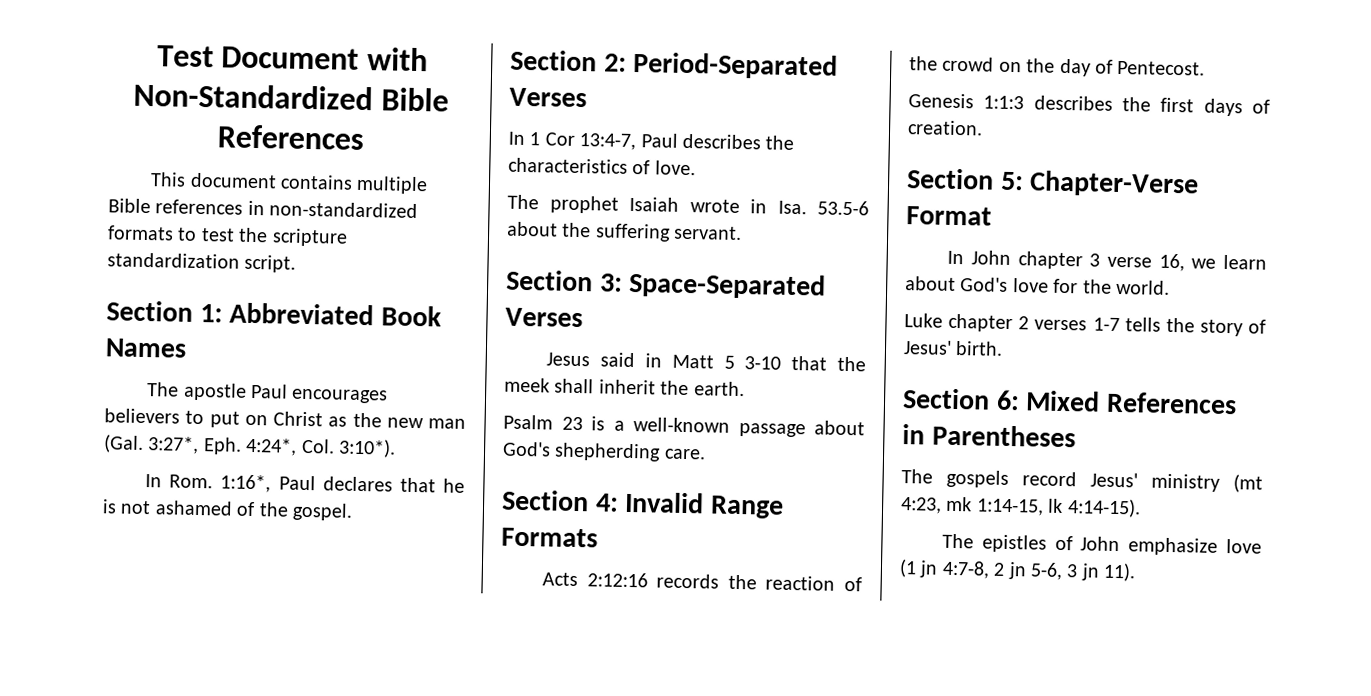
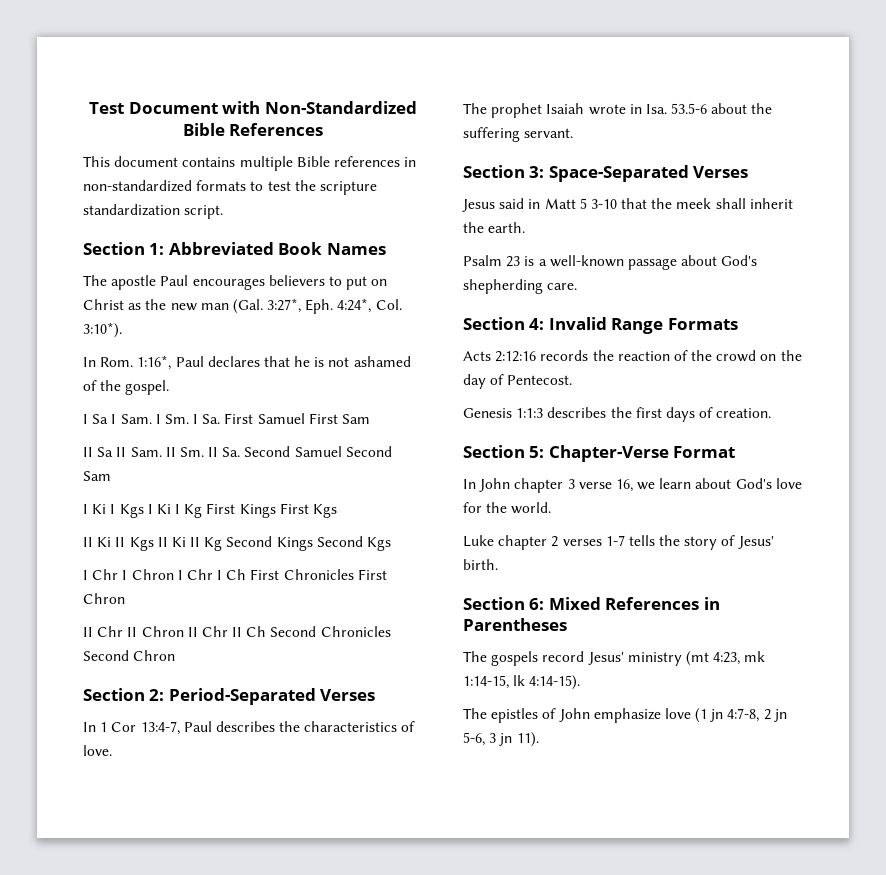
+ I Sa I Sam. I Sm. I Sa. First Samuel First Sam
+ II Sa II Sam. II Sm. II Sa. Second Samuel Second Sam
+ I Ki I Kgs I Ki I Kg First Kings First Kgs
+ II Ki II Kgs II Ki II Kg Second Kings Second Kgs
+ I Chr I Chron I Chr I Ch First Chronicles First Chron
+ II Chr II Chron II Chr II Ch Second Chronicles Second Chron

